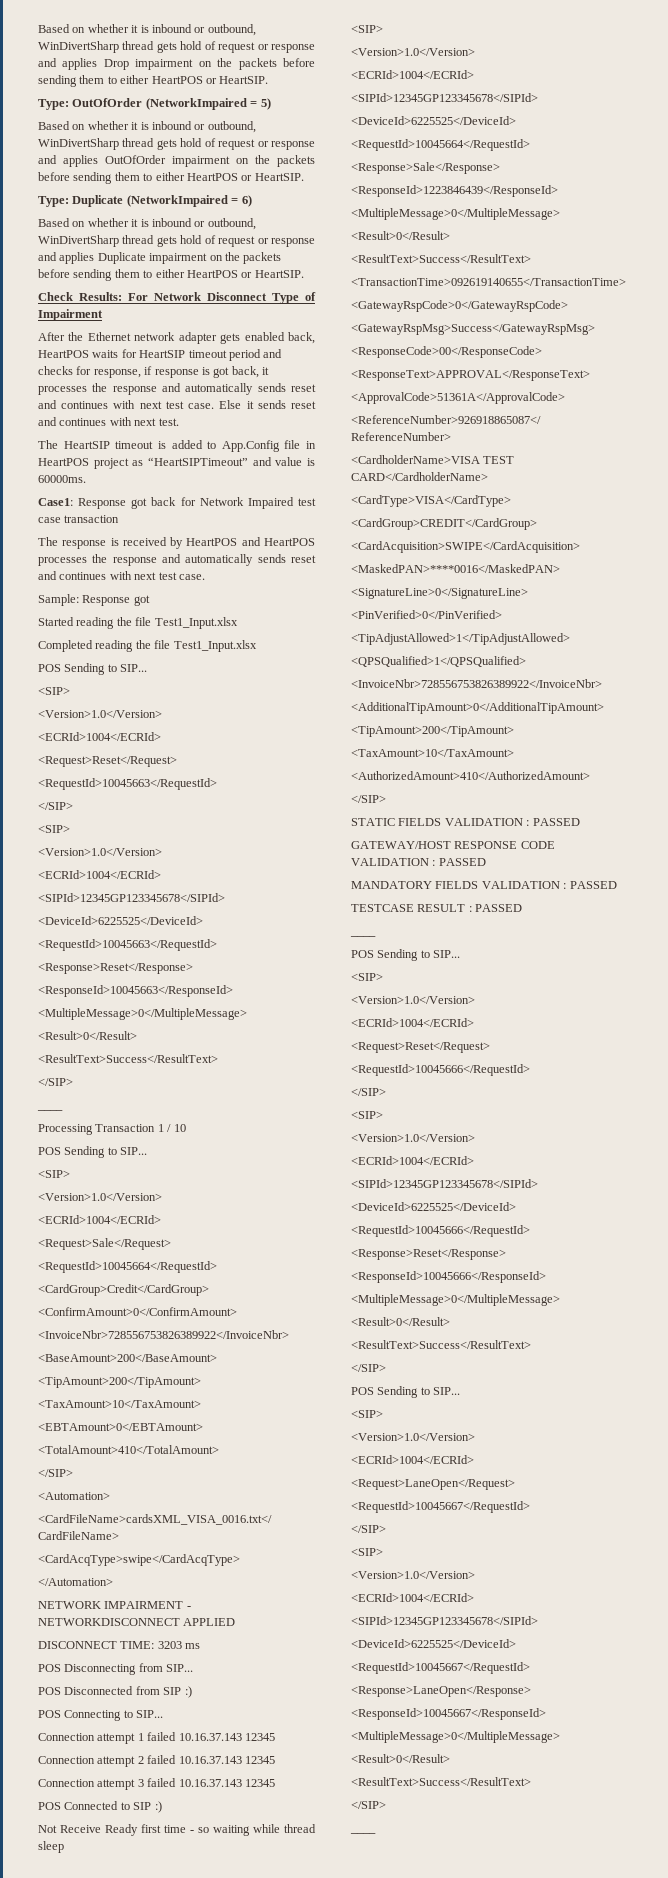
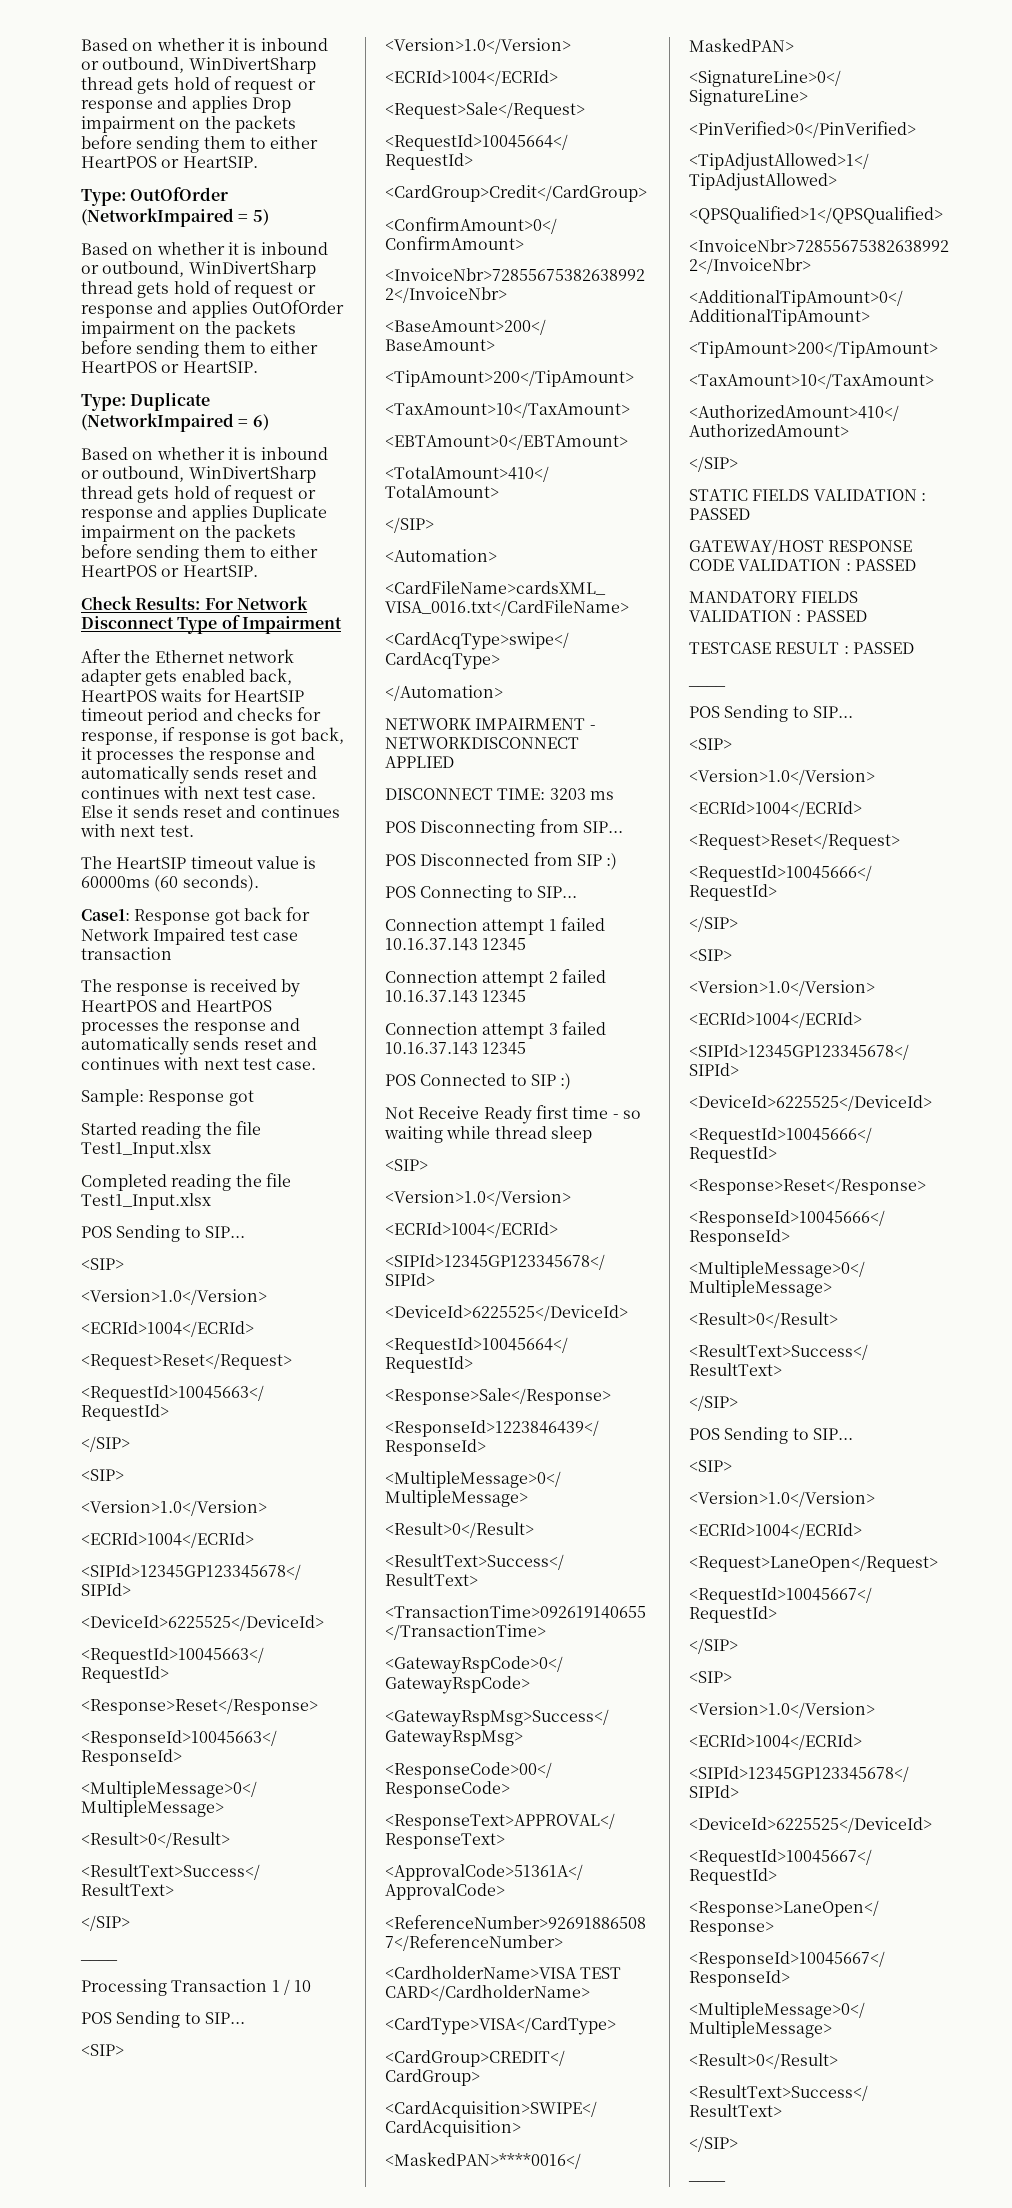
- The HeartSIP timeout is added to App.Config file in HeartPOS project as “HeartSIPTimeout” and value is 60000ms.
+ The HeartSIP timeout value is 60000ms (60 seconds).

